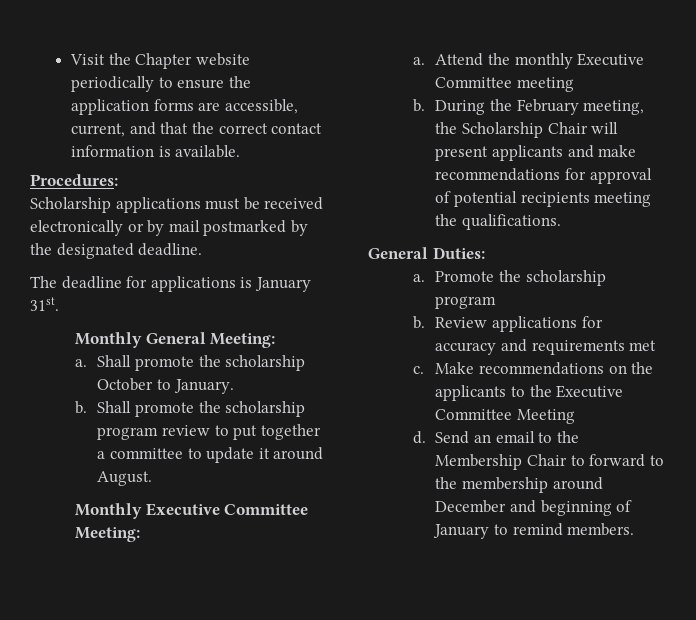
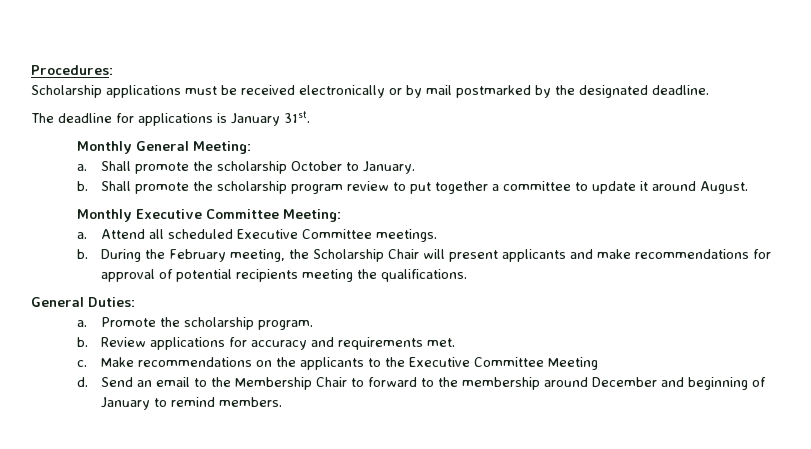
- Visit the Chapter website periodically to ensure the application forms are accessible, current, and that the correct contact information is available.
- Attend the monthly Executive Committee meeting
+ Attend all scheduled Executive Committee meetings.
- Promote the scholarship program
+ Promote the scholarship program.
- Review applications for accuracy and requirements met
+ Review applications for accuracy and requirements met.

